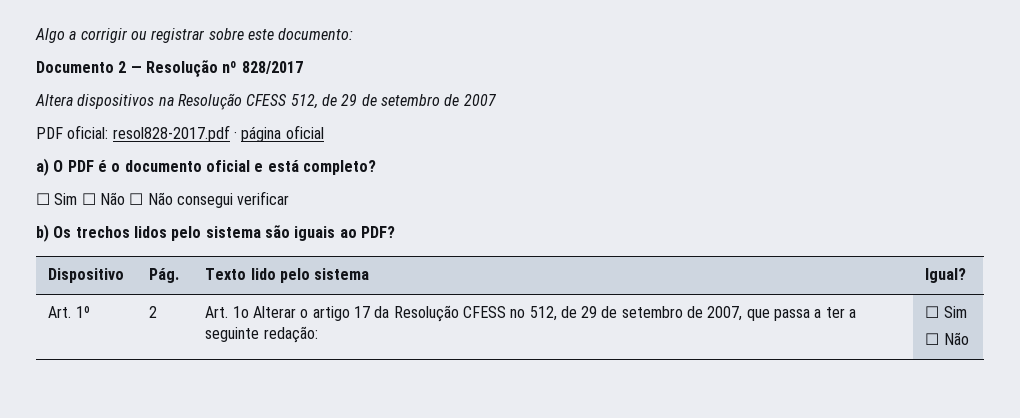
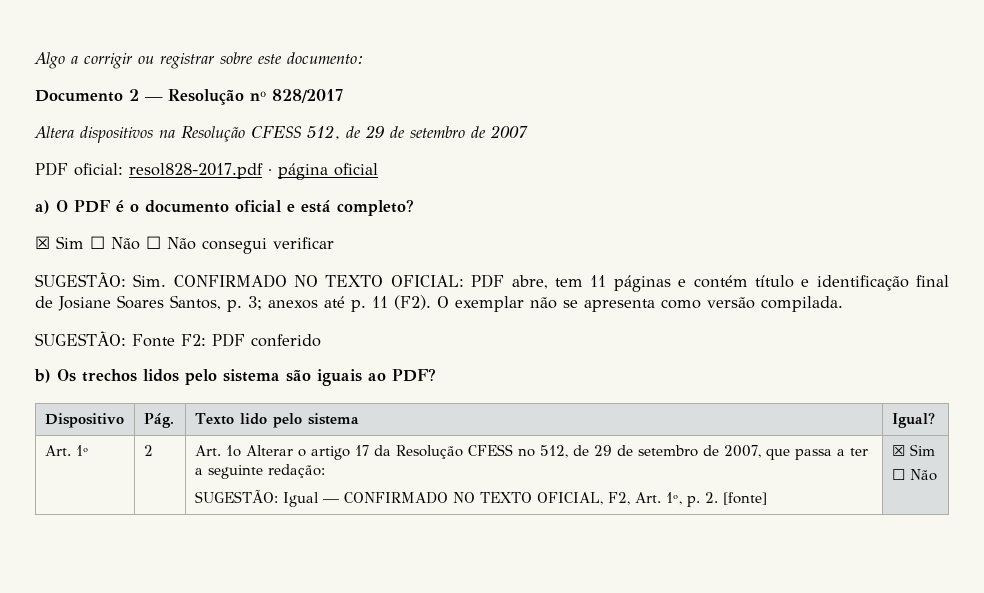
- ☐ Sim ☐ Não ☐ Não consegui verificar
+ ☒ Sim ☐ Não ☐ Não consegui verificar
+ SUGESTÃO: Sim. CONFIRMADO NO TEXTO OFICIAL: PDF abre, tem 11 páginas e contém título e identificação final de Josiane Soares Santos, p. 3; anexos até p. 11 (F2). O exemplar não se apresenta como versão compilada.
+ SUGESTÃO: Fonte F2: PDF conferido
- Art. 1o Alterar o artigo 17 da Resolução CFESS no 512, de 29 de setembro de 2007, que passa a ter a seguinte redação: | ☐ Sim
+ Art. 1o Alterar o artigo 17 da Resolução CFESS no 512, de 29 de setembro de 2007, que passa a ter a seguinte redação:
+ SUGESTÃO: Igual — CONFIRMADO NO TEXTO OFICIAL, F2, Art. 1º, p. 2. [fonte] | ☒ Sim

